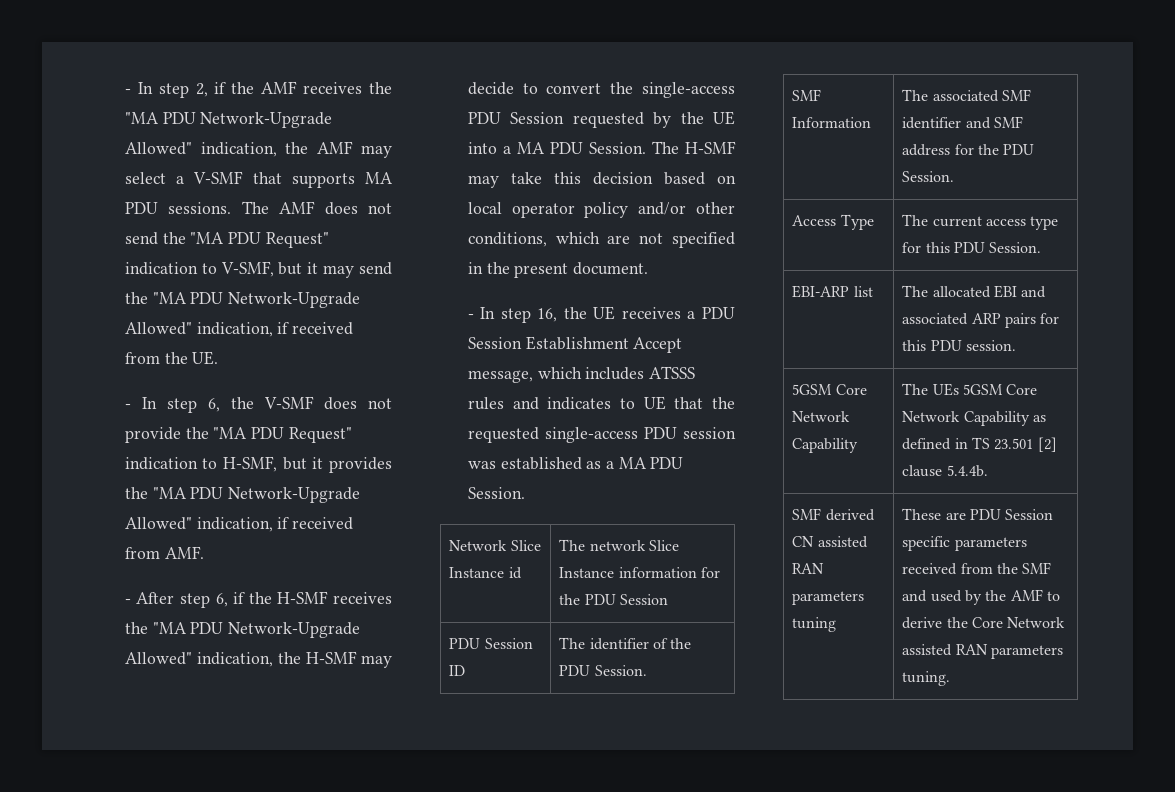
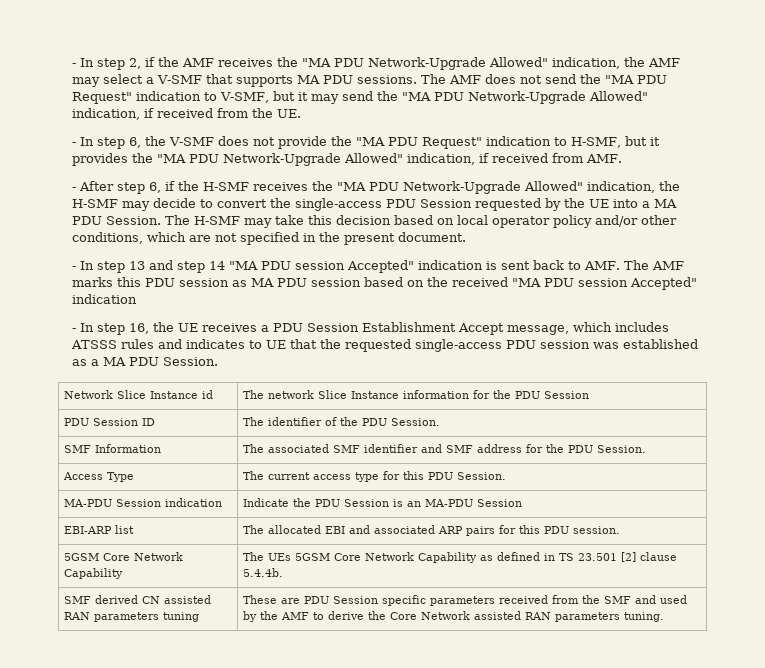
+ - In step 13 and step 14 "MA PDU session Accepted" indication is sent back to AMF. The AMF marks this PDU session as MA PDU session based on the received "MA PDU session Accepted" indication
+ MA-PDU Session indication | Indicate the PDU Session is an MA-PDU Session

